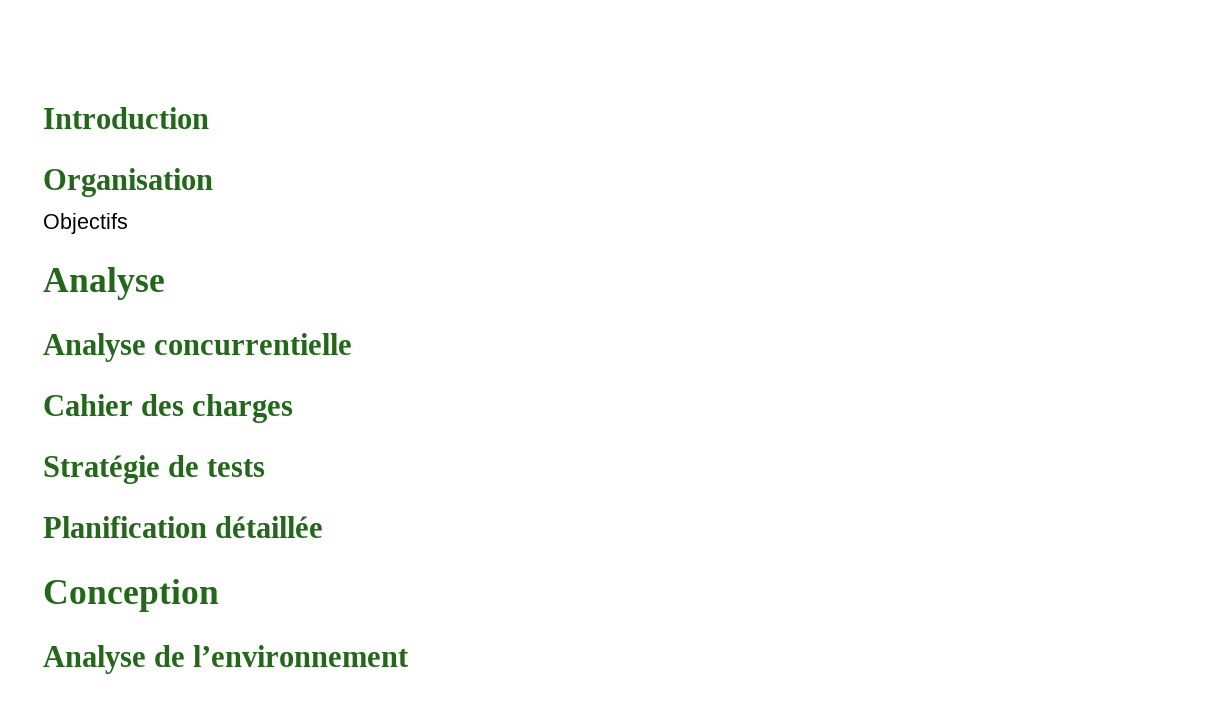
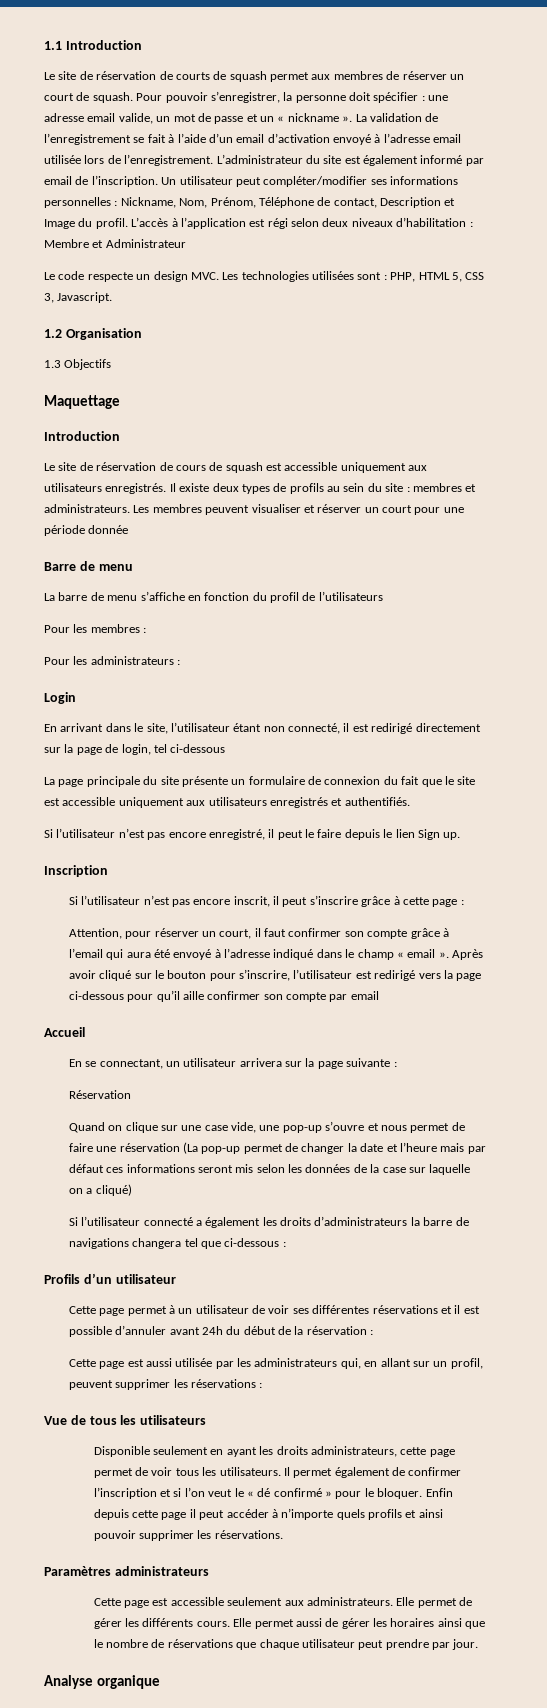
- Introduction
- Organisation
+ 1.1 Introduction
+ Le site de réservation de courts de squash permet aux membres de réserver un court de squash. Pour pouvoir s’enregistrer, la personne doit spécifier : une adresse email valide, un mot de passe et un « nickname ». La validation de l’enregistrement se fait à l’aide d’un email d’activation envoyé à l’adresse email utilisée lors de l’enregistrement. L’administrateur du site est également informé par email de l’inscription. Un utilisateur peut compléter/modifier ses informations personnelles : Nickname, Nom, Prénom, Téléphone de contact, Description et Image du profil. L’accès à l’application est régi selon deux niveaux d’habilitation : Membre et Administrateur
+ Le code respecte un design MVC. Les technologies utilisées sont : PHP, HTML 5, CSS 3, Javascript.
+ 1.2 Organisation
- Objectifs
- Analyse
- Analyse concurrentielle
- Cahier des charges
- Stratégie de tests
- Planification détaillée
- Conception
- Analyse de l’environnement
+ 1.3 Objectifs
+ Maquettage
+ Introduction
+ Le site de réservation de cours de squash est accessible uniquement aux utilisateurs enregistrés. Il existe deux types de profils au sein du site : membres et administrateurs. Les membres peuvent visualiser et réserver un court pour une période donnée
+ Barre de menu
+ La barre de menu s’affiche en fonction du profil de l’utilisateurs
+ Pour les membres :
+ Pour les administrateurs :
+ Login
+ En arrivant dans le site, l’utilisateur étant non connecté, il est redirigé directement sur la page de login, tel ci-dessous
+ La page principale du site présente un formulaire de connexion du fait que le site est accessible uniquement aux utilisateurs enregistrés et authentifiés.
+ Si l’utilisateur n’est pas encore enregistré, il peut le faire depuis le lien Sign up.
+ Inscription
+ Si l’utilisateur n’est pas encore inscrit, il peut s’inscrire grâce à cette page :
+ Attention, pour réserver un court, il faut confirmer son compte grâce à l’email qui aura été envoyé à l’adresse indiqué dans le champ « email ». Après avoir cliqué sur le bouton pour s’inscrire, l’utilisateur est redirigé vers la page ci-dessous pour qu’il aille confirmer son compte par email
+ Accueil
+ En se connectant, un utilisateur arrivera sur la page suivante :
+ Réservation
+ Quand on clique sur une case vide, une pop-up s’ouvre et nous permet de faire une réservation (La pop-up permet de changer la date et l’heure mais par défaut ces informations seront mis selon les données de la case sur laquelle on a cliqué)
+ Si l’utilisateur connecté a également les droits d’administrateurs la barre de navigations changera tel que ci-dessous :
+ Profils d’un utilisateur
+ Cette page permet à un utilisateur de voir ses différentes réservations et il est possible d’annuler avant 24h du début de la réservation :
+ Cette page est aussi utilisée par les administrateurs qui, en allant sur un profil, peuvent supprimer les réservations :
+ Vue de tous les utilisateurs
+ Disponible seulement en ayant les droits administrateurs, cette page permet de voir tous les utilisateurs. Il permet également de confirmer l’inscription et si l’on veut le « dé confirmé » pour le bloquer. Enfin depuis cette page il peut accéder à n’importe quels profils et ainsi pouvoir supprimer les réservations.
+ Paramètres administrateurs
+ Cette page est accessible seulement aux administrateurs. Elle permet de gérer les différents cours. Elle permet aussi de gérer les horaires ainsi que le nombre de réservations que chaque utilisateur peut prendre par jour.
+ Analyse organique

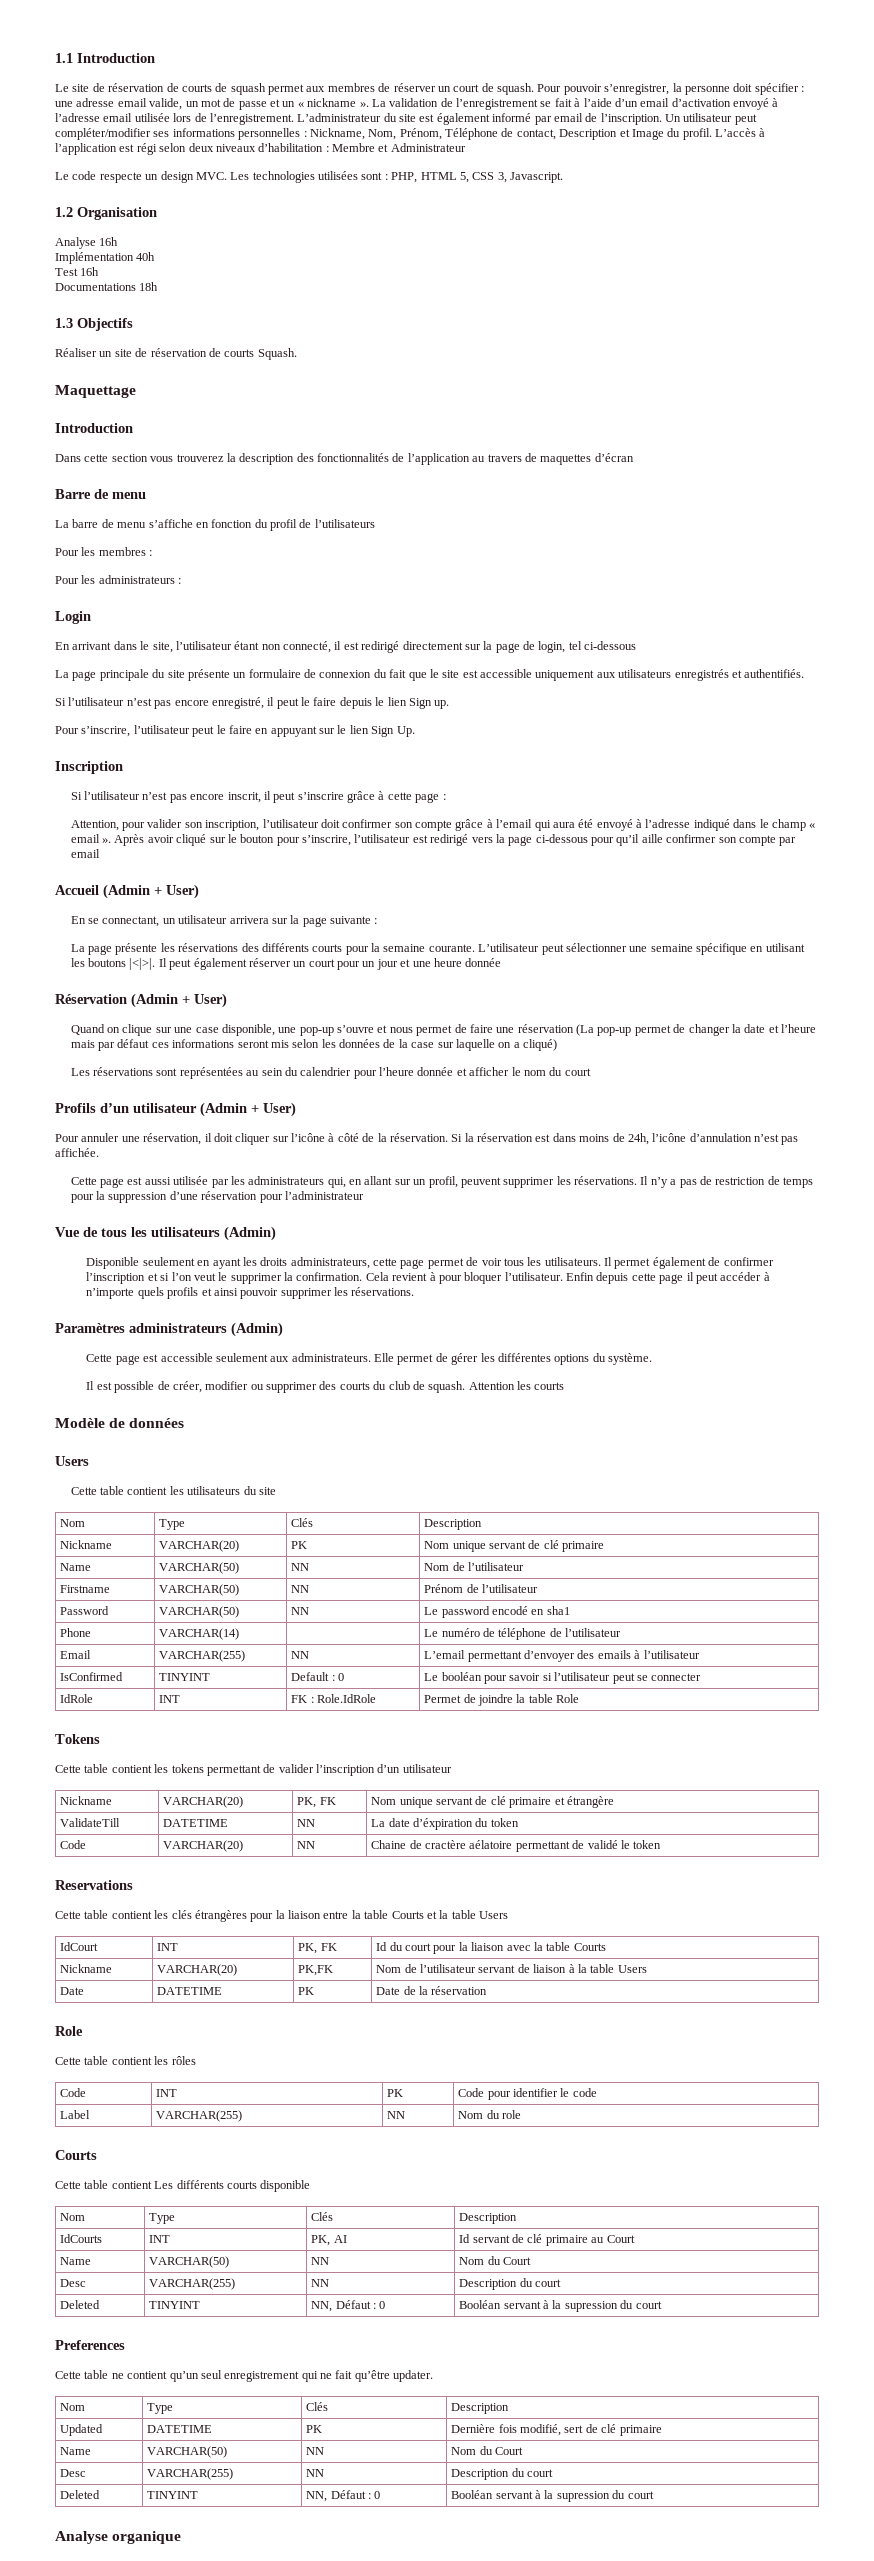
+ Analyse 16h
+ Implémentation 40h
+ Test 16h
+ Documentations 18h
  1.3 Objectifs
+ Réaliser un site de réservation de courts Squash.
  Maquettage
  Introduction
- Le site de réservation de cours de squash est accessible uniquement aux utilisateurs enregistrés. Il existe deux types de profils au sein du site : membres et administrateurs. Les membres peuvent visualiser et réserver un court pour une période donnée
+ Dans cette section vous trouverez la description des fonctionnalités de l’application au travers de maquettes d’écran
+ Pour s’inscrire, l’utilisateur peut le faire en appuyant sur le lien Sign Up.
- Attention, pour réserver un court, il faut confirmer son compte grâce à l’email qui aura été envoyé à l’adresse indiqué dans le champ « email ».
+ Attention, pour valider son inscription, l’utilisateur doit confirmer son compte grâce à l’email qui aura été envoyé à l’adresse indiqué dans le champ « email ».
- Accueil
+ Accueil (Admin + User)
- Réservation
+ La page présente les réservations des différents courts pour la semaine courante. L’utilisateur peut sélectionner une semaine spécifique en utilisant les boutons |<|>|. Il peut également réserver un court pour un jour et une heure donnée
+ Réservation (Admin + User)
- Quand on clique sur une case vide, une pop-up s’ouvre et nous permet de faire une réservation (La pop-up permet de changer la date et l’heure mais par défaut ces informations seront mis selon les données de la case sur laquelle on a cliqué)
+ Quand on clique sur une case disponible, une pop-up s’ouvre et nous permet de faire une réservation (La pop-up permet de changer la date et l’heure mais par défaut ces informations seront mis selon les données de la case sur laquelle on a cliqué)
- Si l’utilisateur connecté a également les droits d’administrateurs la barre de navigations changera tel que ci-dessous :
- Profils d’un utilisateur
- Cette page permet à un utilisateur de voir ses différentes réservations et il est possible d’annuler avant 24h du début de la réservation :
+ Les réservations sont représentées au sein du calendrier pour l’heure donnée et afficher le nom du court
+ Profils d’un utilisateur (Admin + User)
+ Pour annuler une réservation, il doit cliquer sur l’icône à côté de la réservation. Si la réservation est dans moins de 24h, l’icône d’annulation n’est pas affichée.
- Cette page est aussi utilisée par les administrateurs qui, en allant sur un profil, peuvent supprimer les réservations :
+ Cette page est aussi utilisée par les administrateurs qui, en allant sur un profil, peuvent supprimer les réservations. Il n’y a pas de restriction de temps pour la suppression d’une réservation pour l’administrateur
- Vue de tous les utilisateurs
+ Vue de tous les utilisateurs (Admin)
- Il permet également de confirmer l’inscription et si l’on veut le « dé confirmé » pour le bloquer.
+ Il permet également de confirmer l’inscription et si l’on veut le supprimer la confirmation. Cela revient à pour bloquer l’utilisateur.
- Paramètres administrateurs
+ Paramètres administrateurs (Admin)
- Elle permet de gérer les différents cours. Elle permet aussi de gérer les horaires ainsi que le nombre de réservations que chaque utilisateur peut prendre par jour.
+ Elle permet de gérer les différentes options du système.
+ Il est possible de créer, modifier ou supprimer des courts du club de squash. Attention les courts
+ Modèle de données
+ Users
+ Cette table contient les utilisateurs du site
+ Nom | Type | Clés | Description
+ Nickname | VARCHAR(20) | PK | Nom unique servant de clé primaire
+ Name | VARCHAR(50) | NN | Nom de l’utilisateur
+ Firstname | VARCHAR(50) | NN | Prénom de l’utilisateur
+ Password | VARCHAR(50) | NN | Le password encodé en sha1
+ Phone | VARCHAR(14) | | Le numéro de téléphone de l’utilisateur
+ Email | VARCHAR(255) | NN | L’email permettant d’envoyer des emails à l’utilisateur
+ IsConfirmed | TINYINT | Default : 0 | Le booléan pour savoir si l’utilisateur peut se connecter
+ IdRole | INT | FK : Role.IdRole | Permet de joindre la table Role
+ Tokens
+ Cette table contient les tokens permettant de valider l’inscription d’un utilisateur
+ Nickname | VARCHAR(20) | PK, FK | Nom unique servant de clé primaire et étrangère
+ ValidateTill | DATETIME | NN | La date d’éxpiration du token
+ Code | VARCHAR(20) | NN | Chaine de cractère aélatoire permettant de validé le token
+ Reservations
+ Cette table contient les clés étrangères pour la liaison entre la table Courts et la table Users
+ IdCourt | INT | PK, FK | Id du court pour la liaison avec la table Courts
+ Nickname | VARCHAR(20) | PK,FK | Nom de l’utilisateur servant de liaison à la table Users
+ Date | DATETIME | PK | Date de la réservation
+ Role
+ Cette table contient les rôles
+ Code | INT | PK | Code pour identifier le code
+ Label | VARCHAR(255) | NN | Nom du role
+ Courts
+ Cette table contient Les différents courts disponible
+ Nom | Type | Clés | Description
+ IdCourts | INT | PK, AI | Id servant de clé primaire au Court
+ Name | VARCHAR(50) | NN | Nom du Court
+ Desc | VARCHAR(255) | NN | Description du court
+ Deleted | TINYINT | NN, Défaut : 0 | Booléan servant à la supression du court
+ Preferences
+ Cette table ne contient qu’un seul enregistrement qui ne fait qu’être updater.
+ Nom | Type | Clés | Description
+ Updated | DATETIME | PK | Dernière fois modifié, sert de clé primaire
+ Name | VARCHAR(50) | NN | Nom du Court
+ Desc | VARCHAR(255) | NN | Description du court
+ Deleted | TINYINT | NN, Défaut : 0 | Booléan servant à la supression du court

